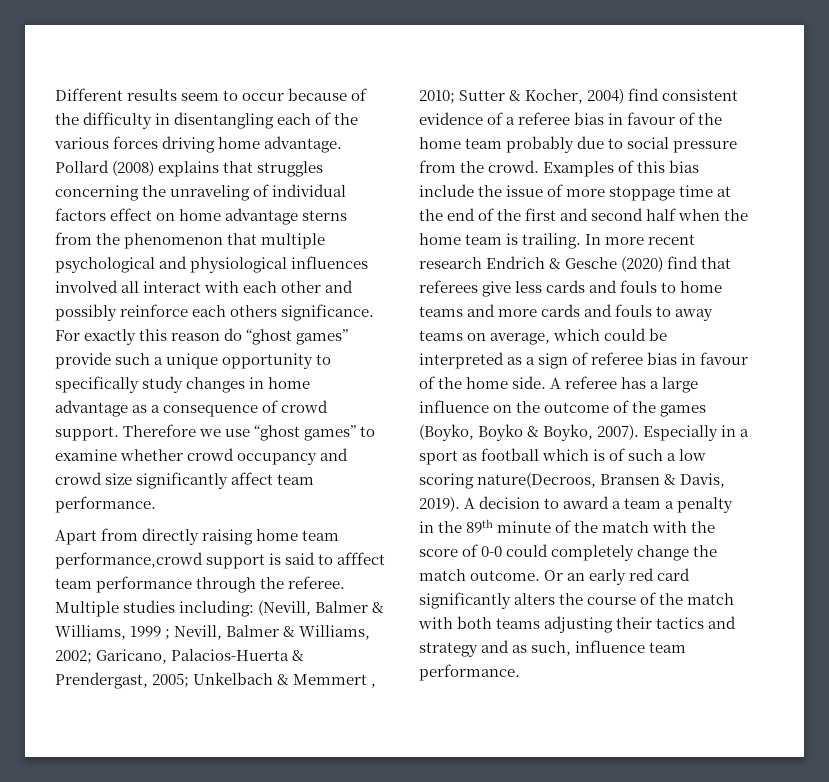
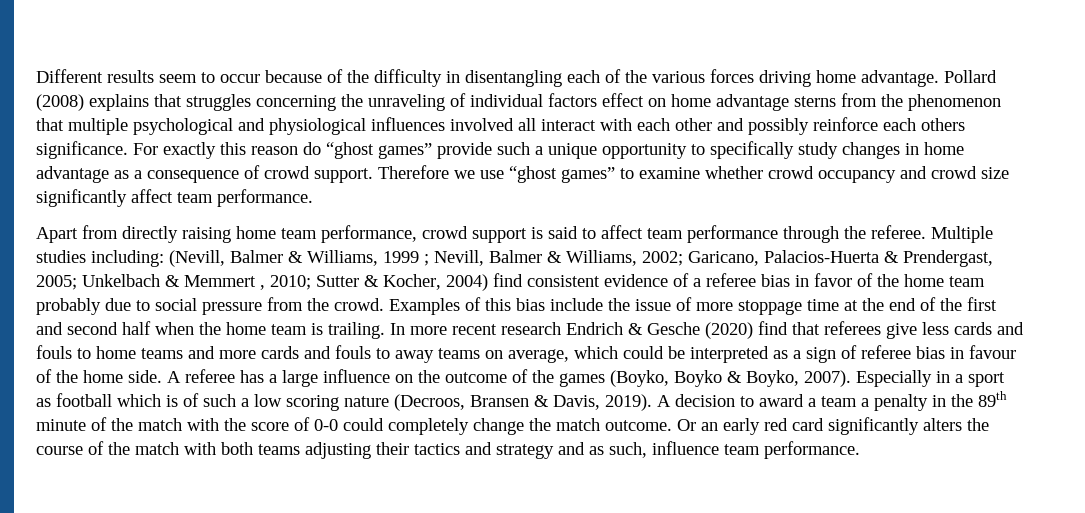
- Apart from directly raising home team performance,crowd support is said to afffect team performance through the referee.
+ Apart from directly raising home team performance, crowd support is said to affect team performance through the referee.
- Multiple studies including: (Nevill, Balmer & Williams, 1999 ; Nevill, Balmer & Williams, 2002; Garicano, Palacios-Huerta & Prendergast, 2005; Unkelbach & Memmert , 2010; Sutter & Kocher, 2004) find consistent evidence of a referee bias in favour of the home team probably due to social pressure from the crowd.
+ Multiple studies including: (Nevill, Balmer & Williams, 1999 ; Nevill, Balmer & Williams, 2002; Garicano, Palacios-Huerta & Prendergast, 2005; Unkelbach & Memmert , 2010; Sutter & Kocher, 2004) find consistent evidence of a referee bias in favor of the home team probably due to social pressure from the crowd.
- Especially in a sport as football which is of such a low scoring nature(Decroos, Bransen & Davis, 2019).
+ Especially in a sport as football which is of such a low scoring nature (Decroos, Bransen & Davis, 2019).

